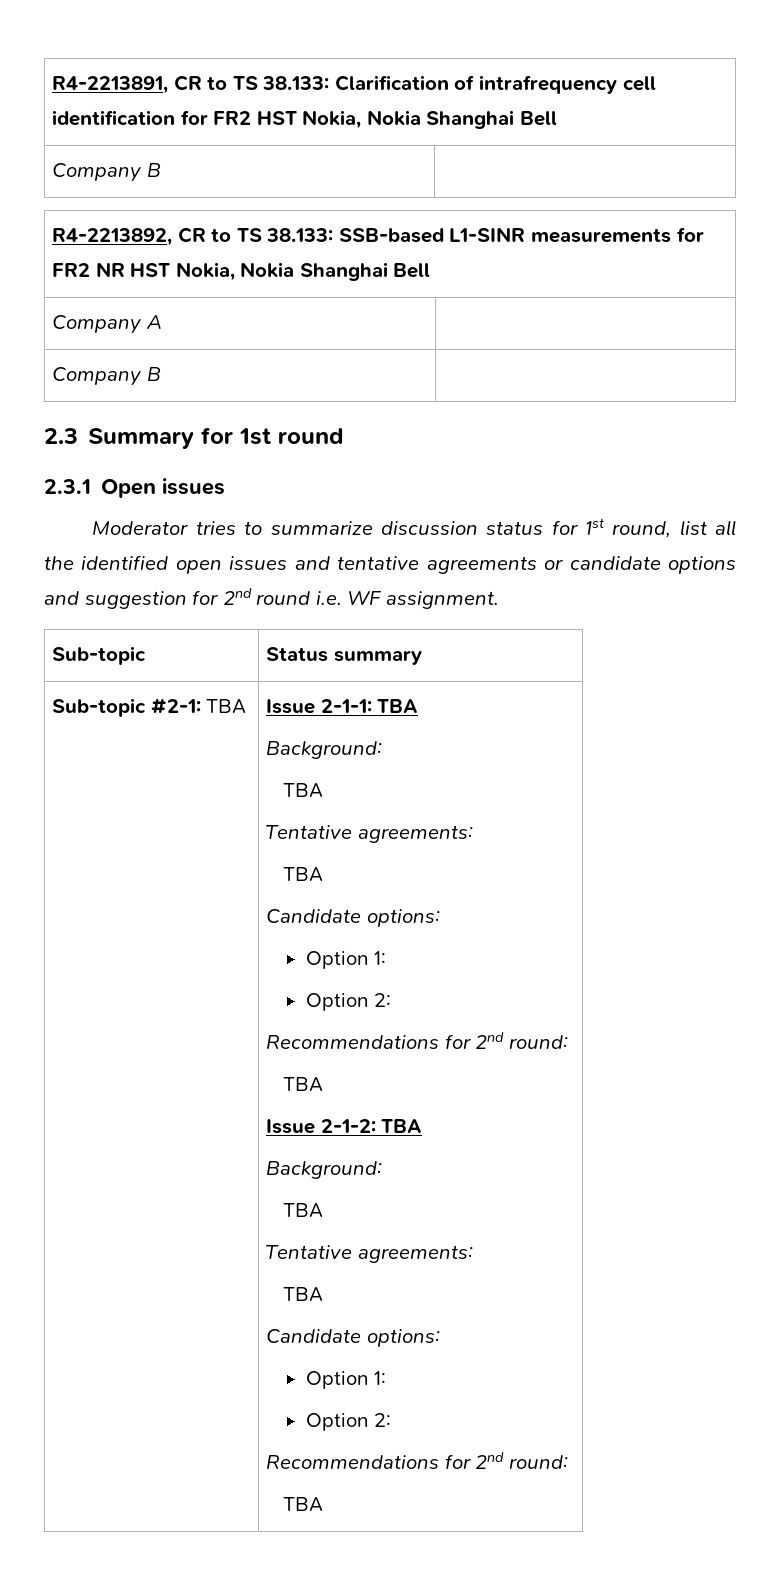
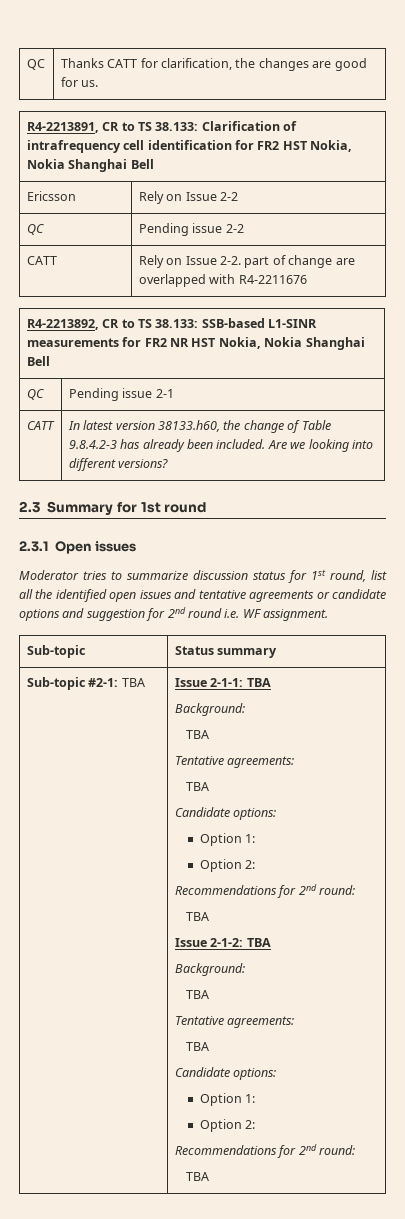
+ QC | Thanks CATT for clarification, the changes are good for us.
  R4-2213891, CR to TS 38.133: Clarification of intrafrequency cell identification for FR2 HST Nokia, Nokia Shanghai Bell
- Company B |
+ Ericsson | Rely on Issue 2-2
+ QC | Pending issue 2-2
+ CATT | Rely on Issue 2-2. part of change are overlapped with R4-2211676
- Company A |
- Company B |
+ QC | Pending issue 2-1
+ CATT | In latest version 38133.h60, the change of Table 9.8.4.2-3 has already been included. Are we looking into different versions?

